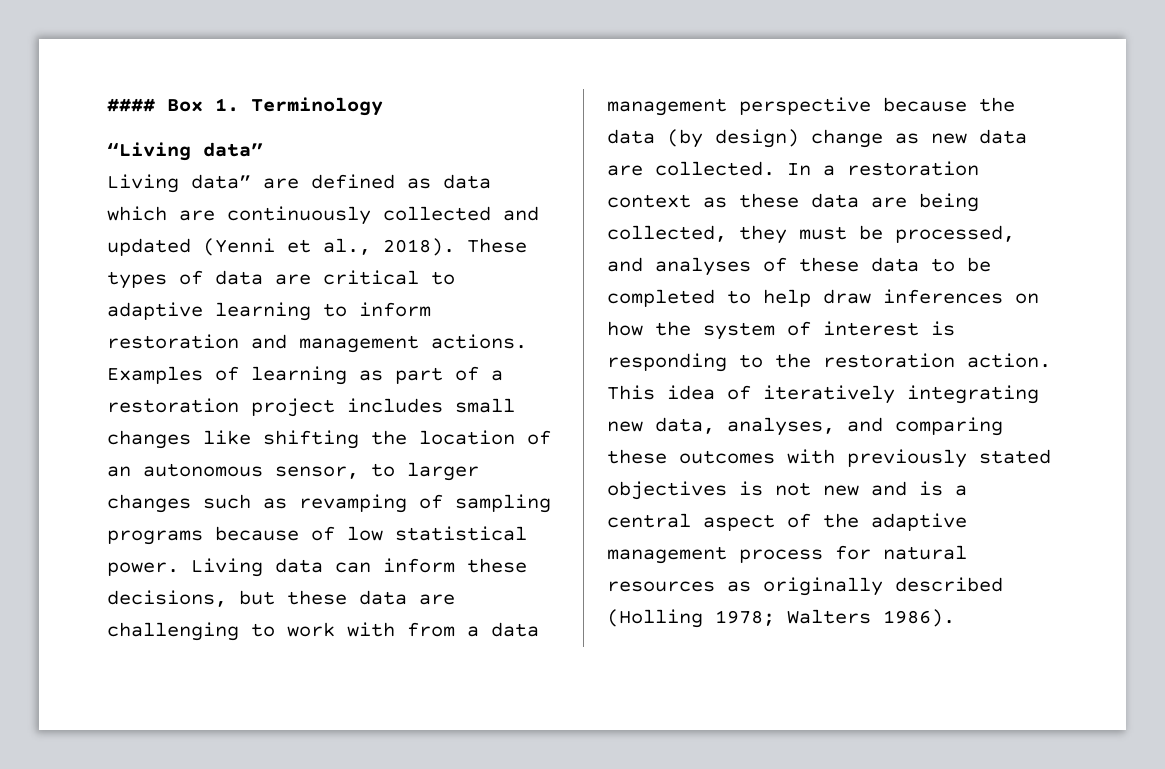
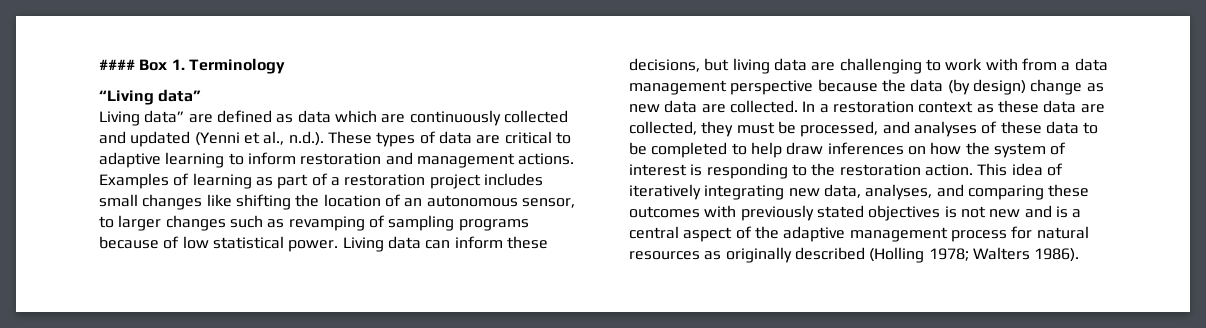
- Living data” are defined as data which are continuously collected and updated (Yenni et al., 2018). These types of data are critical to adaptive learning to inform restoration and management actions.
+ Living data” are defined as data which are continuously collected and updated (Yenni et al., n.d.). These types of data are critical to adaptive learning to inform restoration and management actions.
- Living data can inform these decisions, but these data are challenging to work with from a data management perspective because the data (by design) change as new data are collected.
+ Living data can inform these decisions, but living data are challenging to work with from a data management perspective because the data (by design) change as new data are collected.
- In a restoration context as these data are being collected, they must be processed, and analyses of these data to be completed to help draw inferences on how the system of interest is responding to the restoration action.
+ In a restoration context as these data are collected, they must be processed, and analyses of these data to be completed to help draw inferences on how the system of interest is responding to the restoration action.

